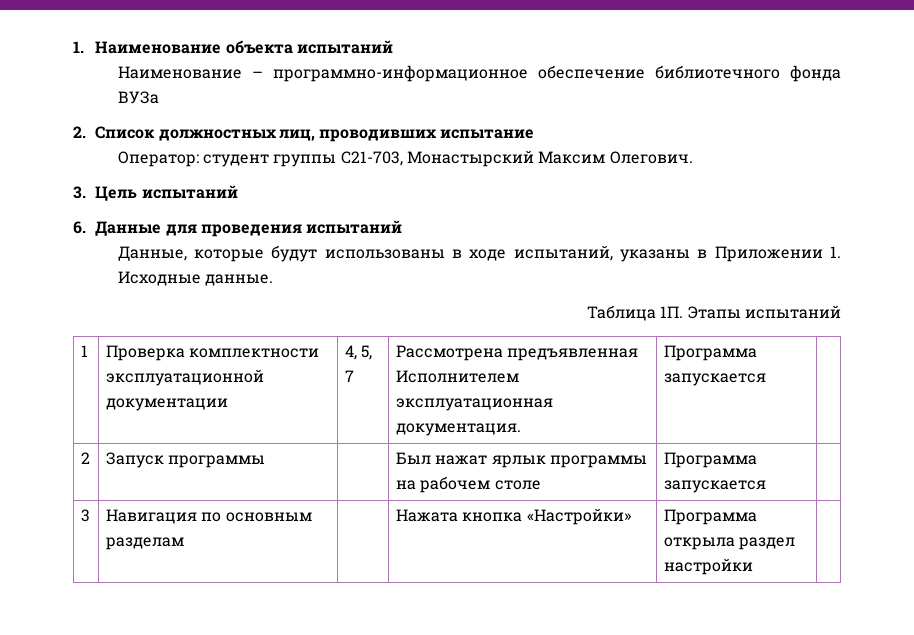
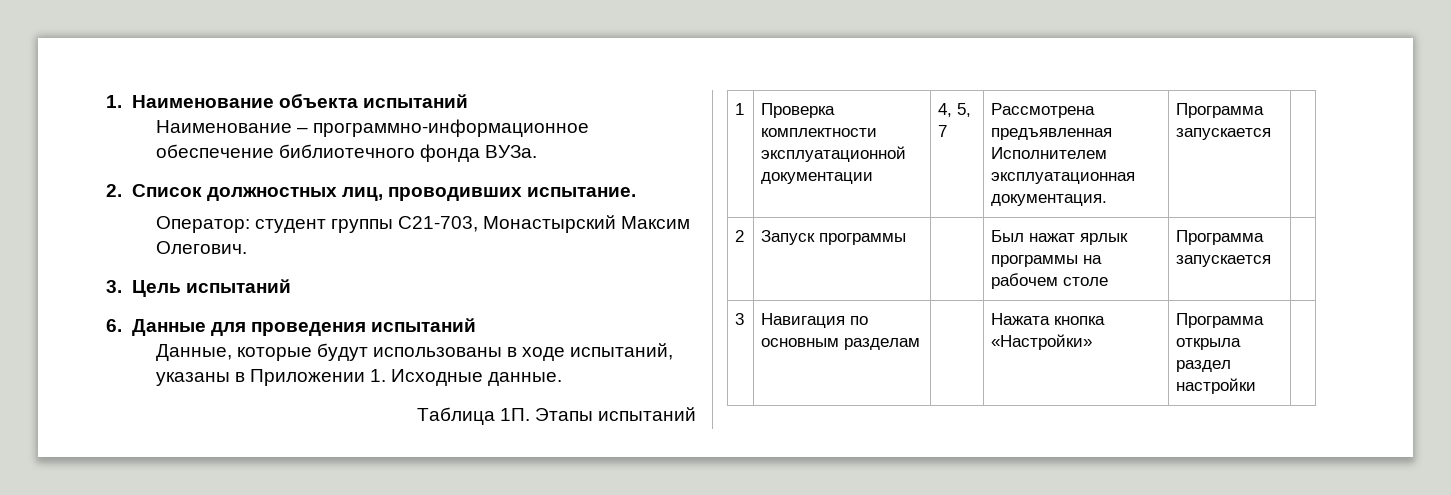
- Наименование – программно-информационное обеспечение библиотечного фонда ВУЗа
+ Наименование – программно-информационное обеспечение библиотечного фонда ВУЗа.
- 2. Список должностных лиц, проводивших испытание
+ 2. Список должностных лиц, проводивших испытание.

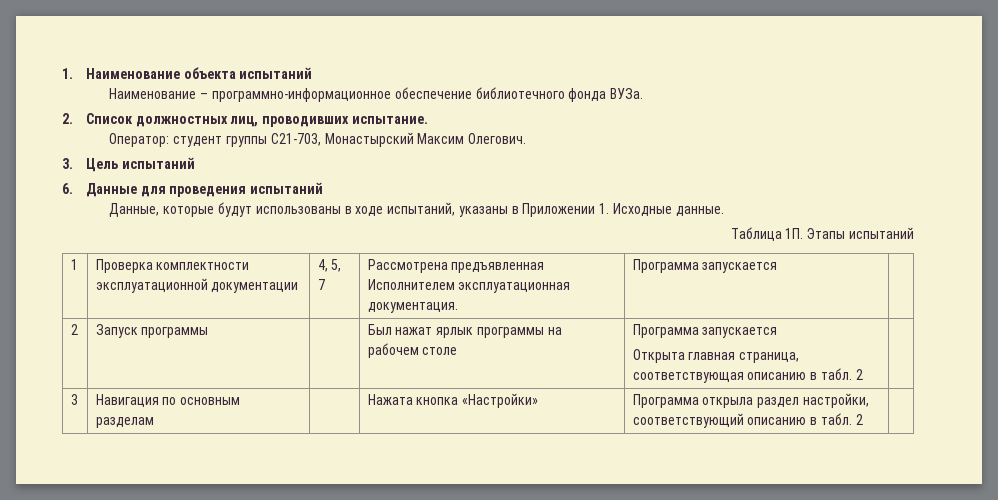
- 2 | Запуск программы | | Был нажат ярлык программы на рабочем столе | Программа запускается |
+ 2 | Запуск программы | | Был нажат ярлык программы на рабочем столе | Программа запускается
+ Открыта главная страница, соответствующая описанию в табл. 2 |
- 3 | Навигация по основным разделам | | Нажата кнопка «Настройки» | Программа открыла раздел настройки |
+ 3 | Навигация по основным разделам | | Нажата кнопка «Настройки» | Программа открыла раздел настройки, соответствующий описанию в табл. 2 |

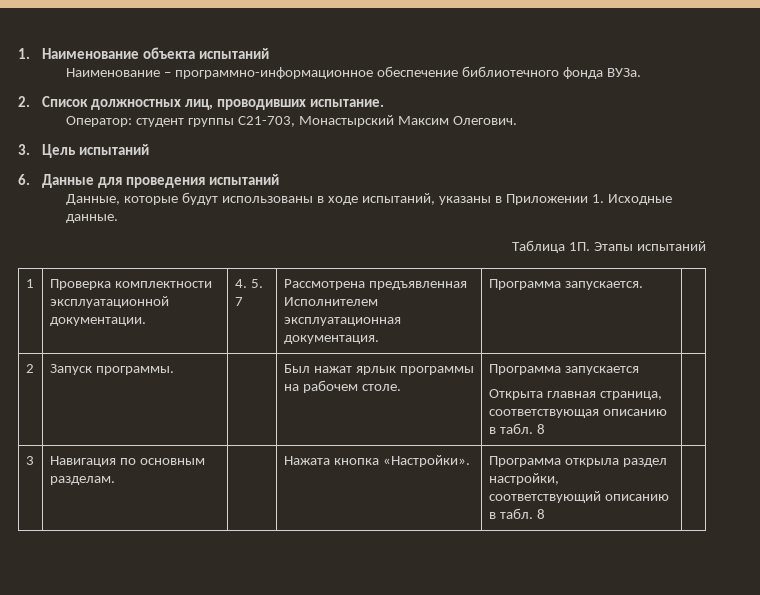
- 1 | Проверка комплектности эксплуатационной документации | 4, 5, 7 | Рассмотрена предъявленная Исполнителем эксплуатационная документация. | Программа запускается |
+ 1 | Проверка комплектности эксплуатационной документации. | 4. 5. 7 | Рассмотрена предъявленная Исполнителем эксплуатационная документация. | Программа запускается. |
- 2 | Запуск программы | | Был нажат ярлык программы на рабочем столе | Программа запускается
- Открыта главная страница, соответствующая описанию в табл. 2 |
+ 2 | Запуск программы. | | Был нажат ярлык программы на рабочем столе. | Программа запускается
+ Открыта главная страница, соответствующая описанию в табл. 8 |
- 3 | Навигация по основным разделам | | Нажата кнопка «Настройки» | Программа открыла раздел настройки, соответствующий описанию в табл. 2 |
+ 3 | Навигация по основным разделам. | | Нажата кнопка «Настройки». | Программа открыла раздел настройки, соответствующий описанию в табл. 8 |

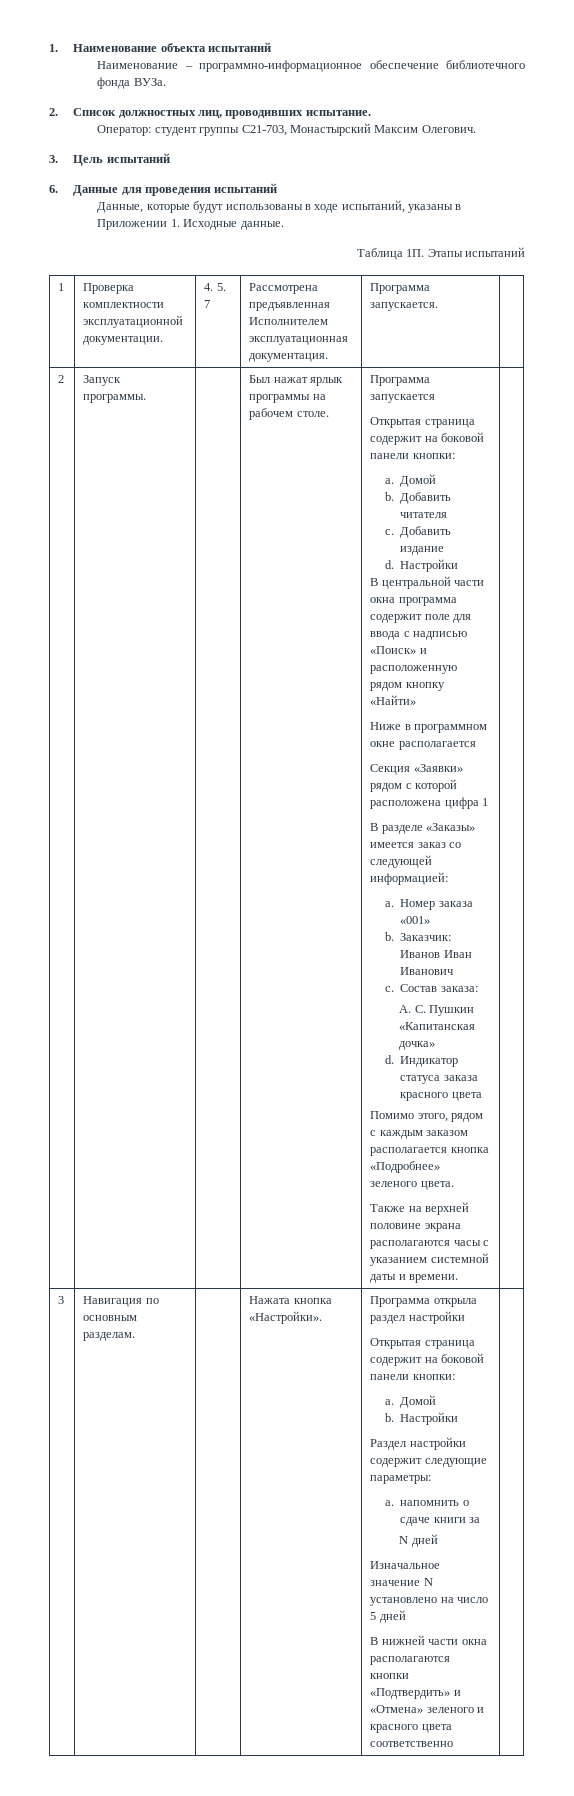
  Программа запускается
- Открыта главная страница, соответствующая описанию в табл. 8
+ Открытая страница содержит на боковой панели кнопки:
+ a. Домой
+ b. Добавить читателя
+ c. Добавить издание
+ d. Настройки
+ В центральной части окна программа содержит поле для ввода с надписью «Поиск» и расположенную рядом кнопку «Найти»
+ Ниже в программном окне располагается
+ Секция «Заявки» рядом с которой расположена цифра 1
+ В разделе «Заказы» имеется заказ со следующей информацией:
+ a. Номер заказа «001»
+ b. Заказчик: Иванов Иван Иванович
+ c. Состав заказа:
+ А. С. Пушкин «Капитанская дочка»
+ d. Индикатор статуса заказа красного цвета
+ Помимо этого, рядом с каждым заказом располагается кнопка «Подробнее» зеленого цвета.
+ Также на верхней половине экрана располагаются часы с указанием системной даты и времени.
- Программа открыла раздел настройки, соответствующий описанию в табл. 8
+ Программа открыла раздел настройки
+ Открытая страница содержит на боковой панели кнопки:
+ a. Домой
+ b. Настройки
+ Раздел настройки содержит следующие параметры:
+ a. напомнить о сдаче книги за
+ N дней
+ Изначальное значение N установлено на число 5 дней
+ В нижней части окна располагаются кнопки «Подтвердить» и «Отмена» зеленого и красного цвета соответственно

